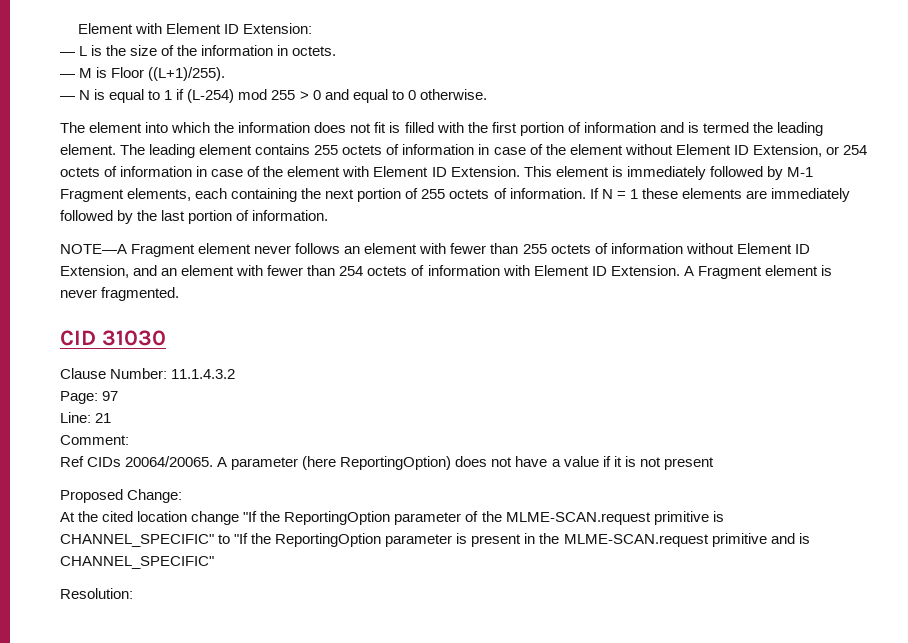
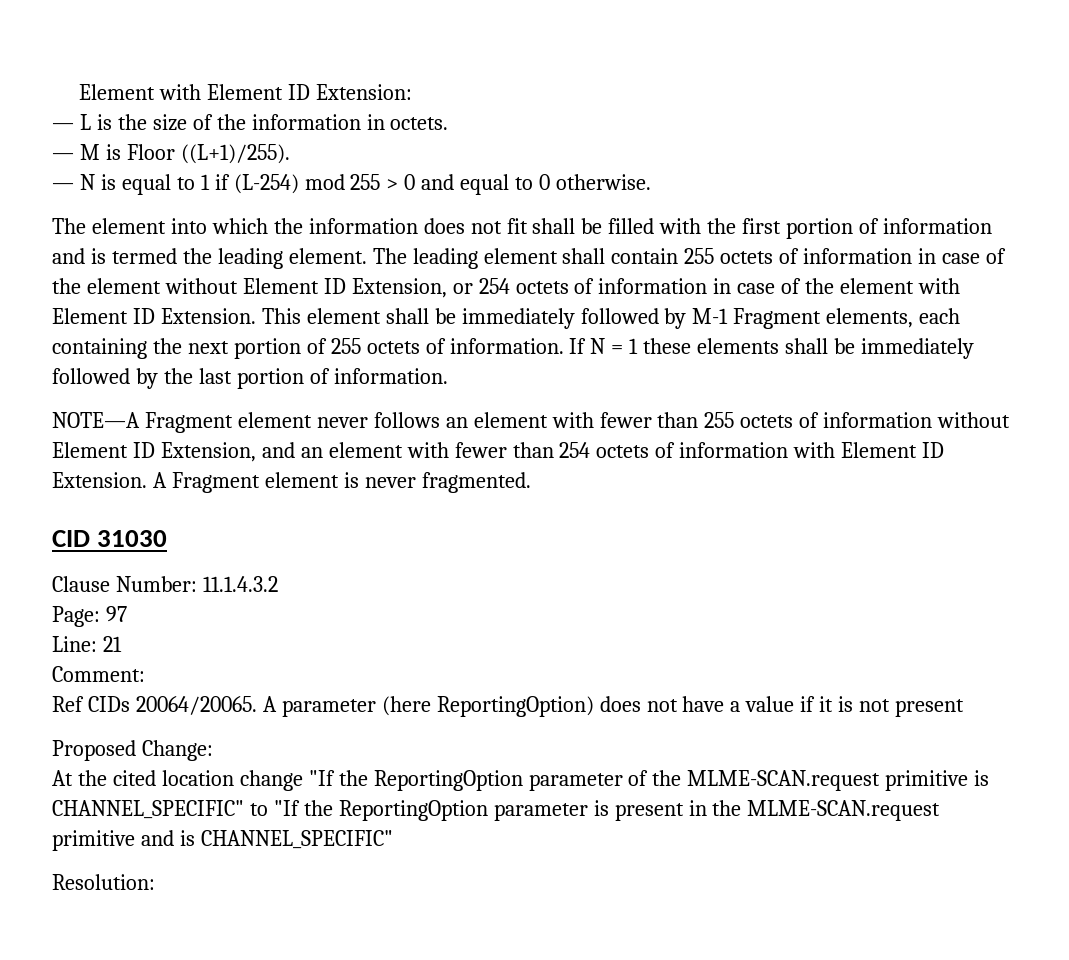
- The element into which the information does not fit is filled with the first portion of information and is termed the leading element.
+ The element into which the information does not fit shall be filled with the first portion of information and is termed the leading element.
- The leading element contains 255 octets of information in case of the element without Element ID Extension, or 254 octets of information in case of the element with Element ID Extension.
+ The leading element shall contain 255 octets of information in case of the element without Element ID Extension, or 254 octets of information in case of the element with Element ID Extension.
- This element is immediately followed by M-1 Fragment elements, each containing the next portion of 255 octets of information.
+ This element shall be immediately followed by M-1 Fragment elements, each containing the next portion of 255 octets of information.
- If N = 1 these elements are immediately followed by the last portion of information.
+ If N = 1 these elements shall be immediately followed by the last portion of information.

